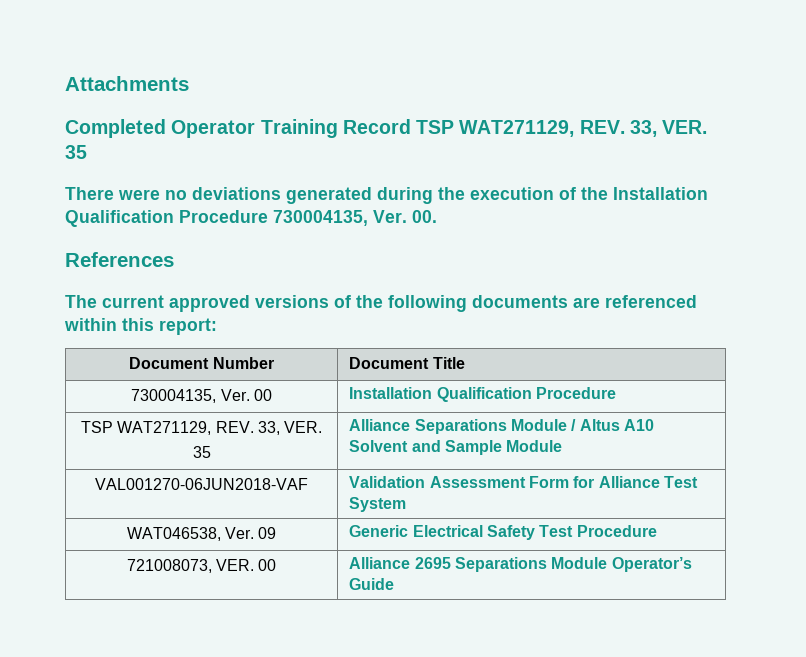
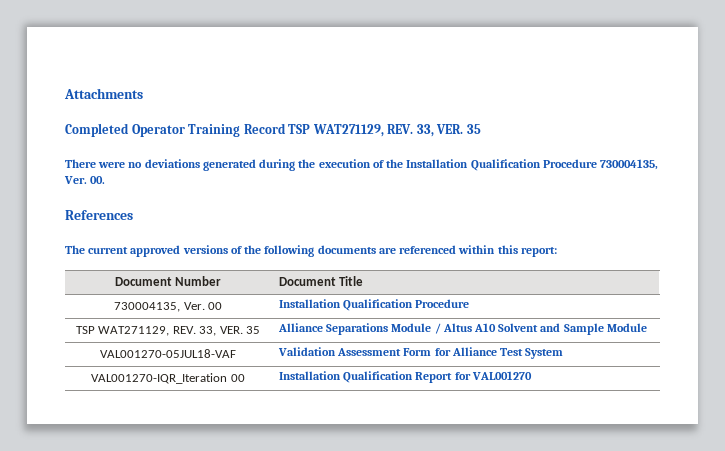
- VAL001270-06JUN2018-VAF | Validation Assessment Form for Alliance Test System
+ VAL001270-05JUL18-VAF | Validation Assessment Form for Alliance Test System
- WAT046538, Ver. 09 | Generic Electrical Safety Test Procedure
- 721008073, VER. 00 | Alliance 2695 Separations Module Operator’s Guide
+ VAL001270-IQR_Iteration 00 | Installation Qualification Report for VAL001270

